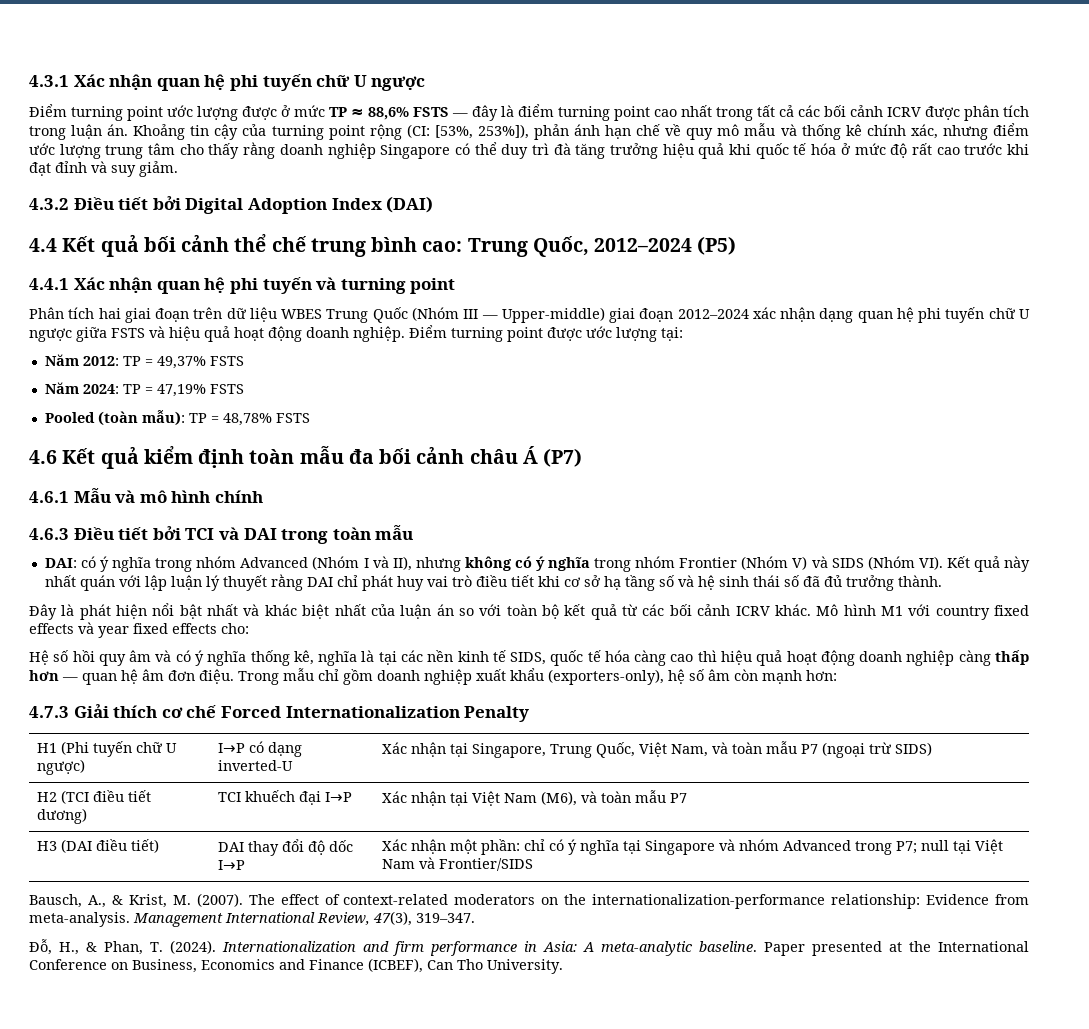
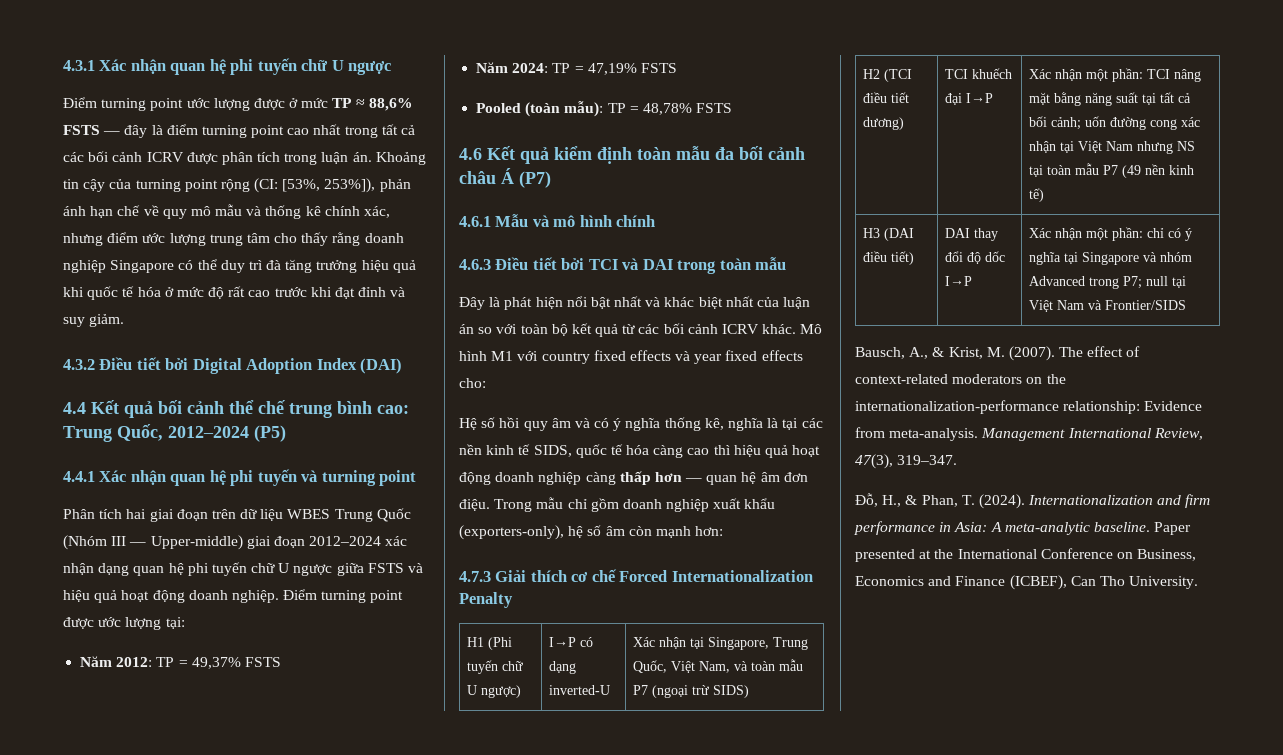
- DAI: có ý nghĩa trong nhóm Advanced (Nhóm I và II), nhưng không có ý nghĩa trong nhóm Frontier (Nhóm V) và SIDS (Nhóm VI). Kết quả này nhất quán với lập luận lý thuyết rằng DAI chỉ phát huy vai trò điều tiết khi cơ sở hạ tầng số và hệ sinh thái số đã đủ trưởng thành.
- Xác nhận tại Việt Nam (M6), và toàn mẫu P7
+ Xác nhận một phần: TCI nâng mặt bằng năng suất tại tất cả bối cảnh; uốn đường cong xác nhận tại Việt Nam nhưng NS tại toàn mẫu P7 (49 nền kinh tế)

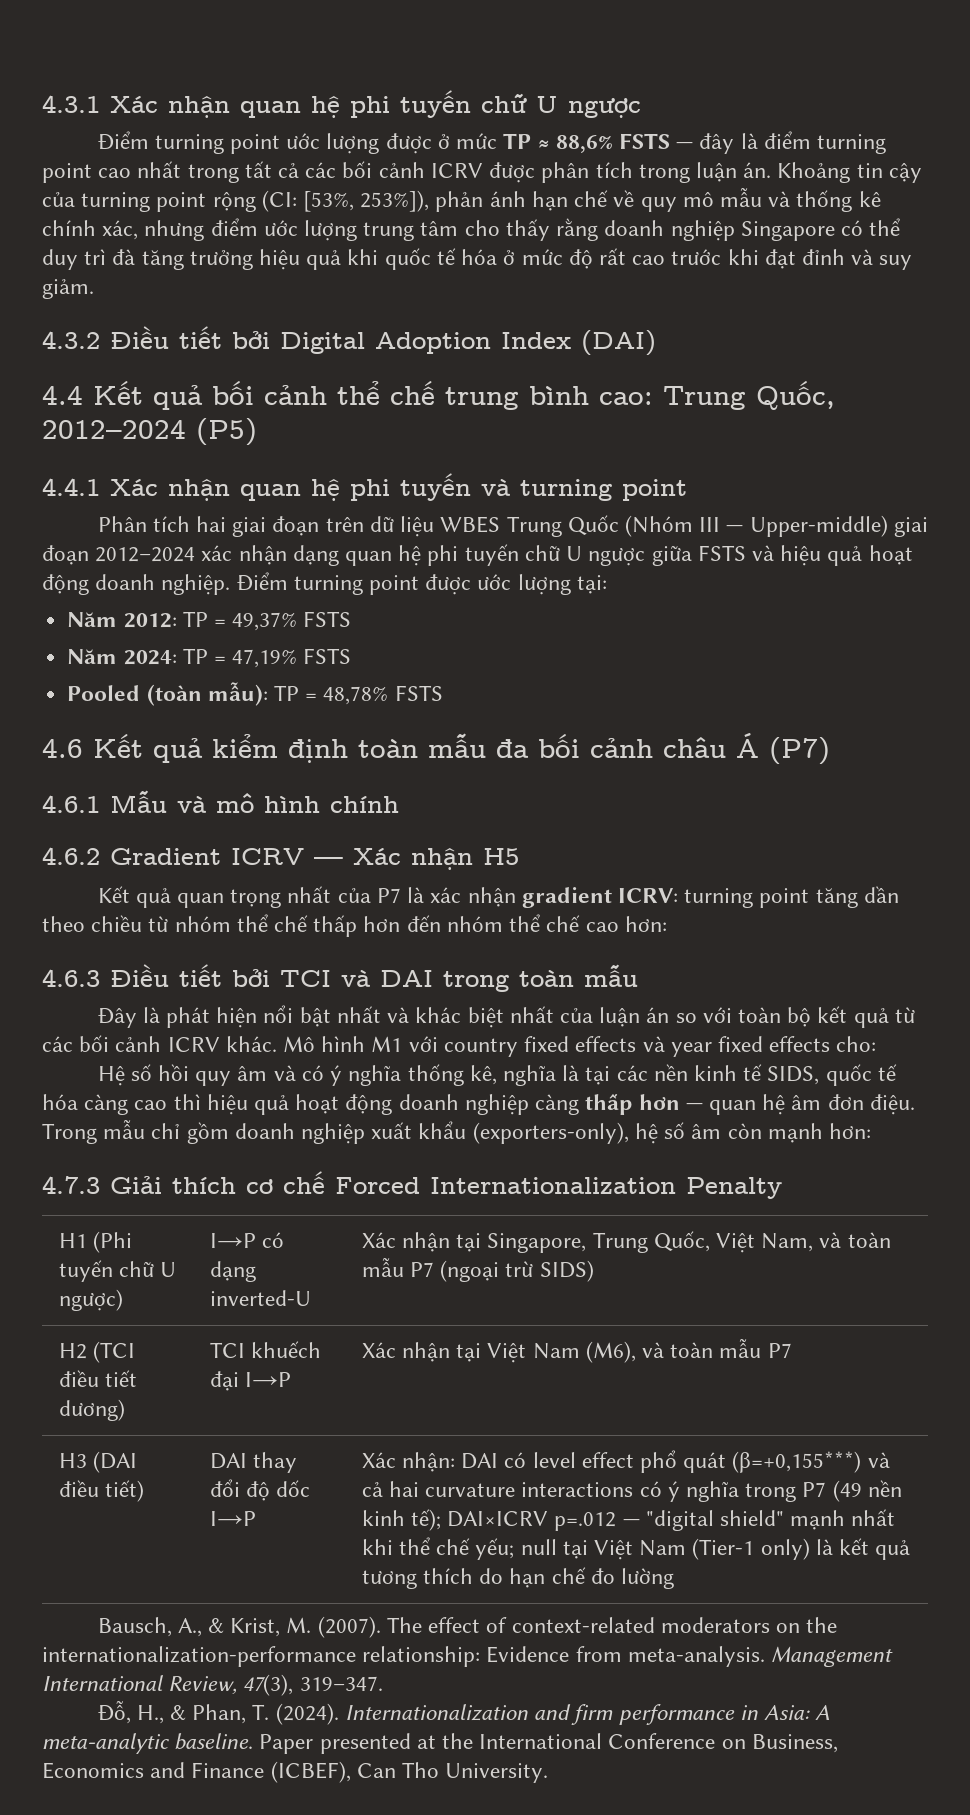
+ 4.6.2 Gradient ICRV — Xác nhận H5
+ Kết quả quan trọng nhất của P7 là xác nhận gradient ICRV: turning point tăng dần theo chiều từ nhóm thể chế thấp hơn đến nhóm thể chế cao hơn:
- Xác nhận một phần: TCI nâng mặt bằng năng suất tại tất cả bối cảnh; uốn đường cong xác nhận tại Việt Nam nhưng NS tại toàn mẫu P7 (49 nền kinh tế)
+ Xác nhận tại Việt Nam (M6), và toàn mẫu P7
- Xác nhận một phần: chỉ có ý nghĩa tại Singapore và nhóm Advanced trong P7; null tại Việt Nam và Frontier/SIDS
+ Xác nhận: DAI có level effect phổ quát (β=+0,155***) và cả hai curvature interactions có ý nghĩa trong P7 (49 nền kinh tế); DAI×ICRV p=.012 — "digital shield" mạnh nhất khi thể chế yếu; null tại Việt Nam (Tier-1 only) là kết quả tương thích do hạn chế đo lường

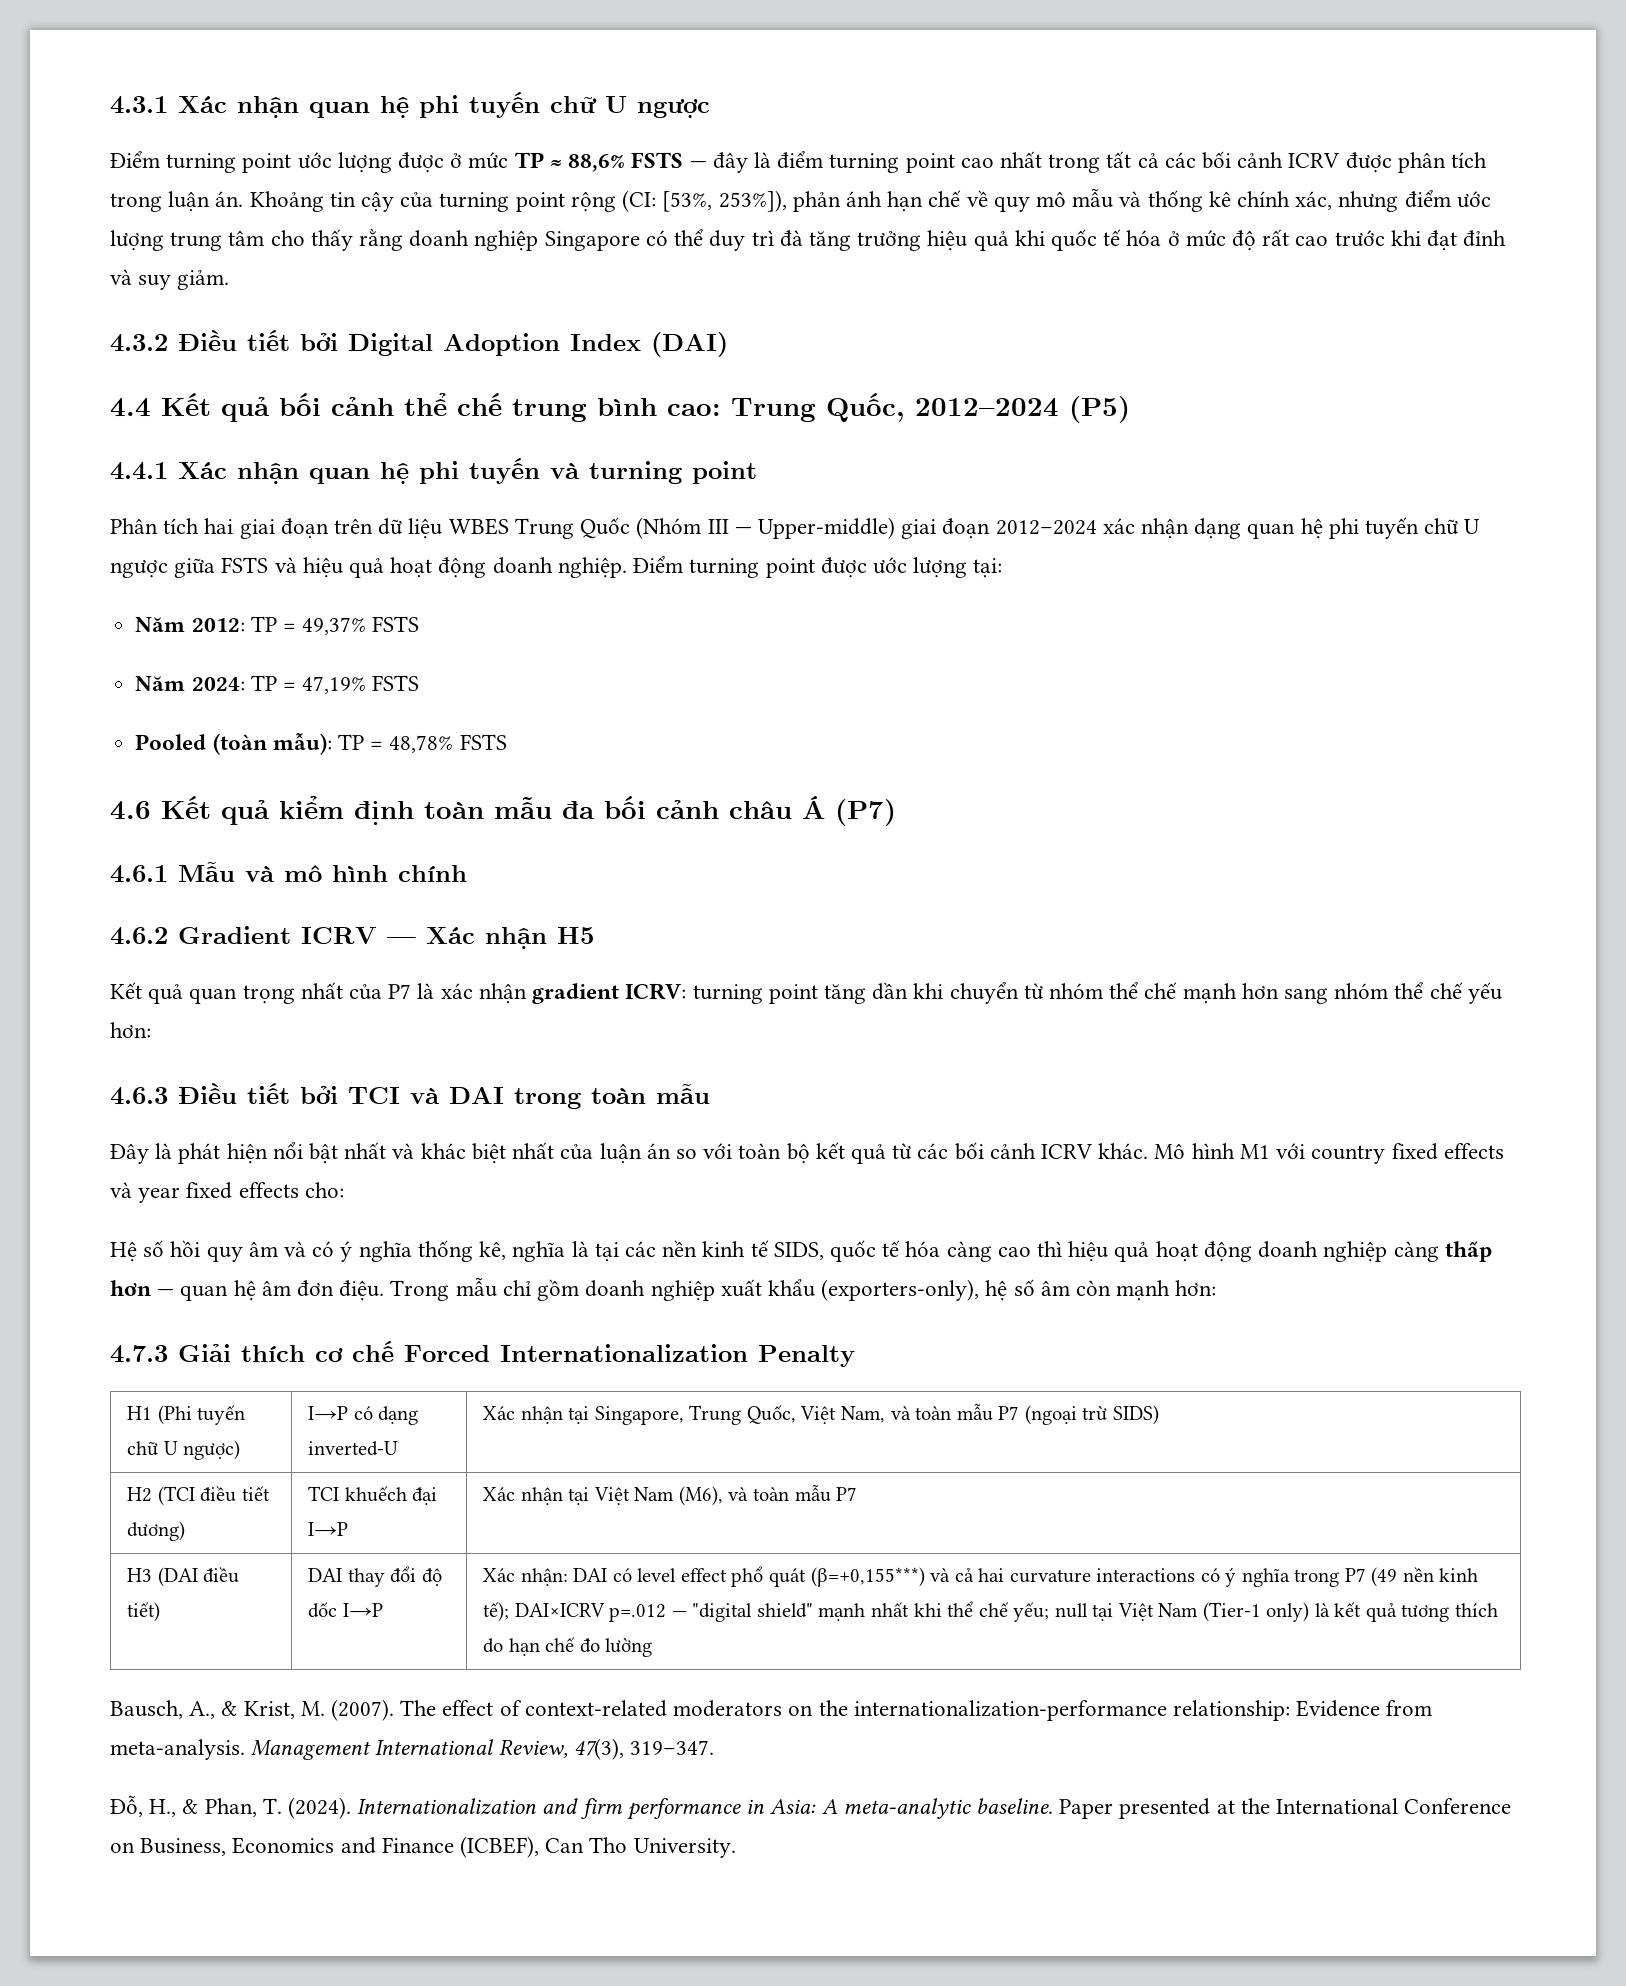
- Kết quả quan trọng nhất của P7 là xác nhận gradient ICRV: turning point tăng dần theo chiều từ nhóm thể chế thấp hơn đến nhóm thể chế cao hơn:
+ Kết quả quan trọng nhất của P7 là xác nhận gradient ICRV: turning point tăng dần khi chuyển từ nhóm thể chế mạnh hơn sang nhóm thể chế yếu hơn:

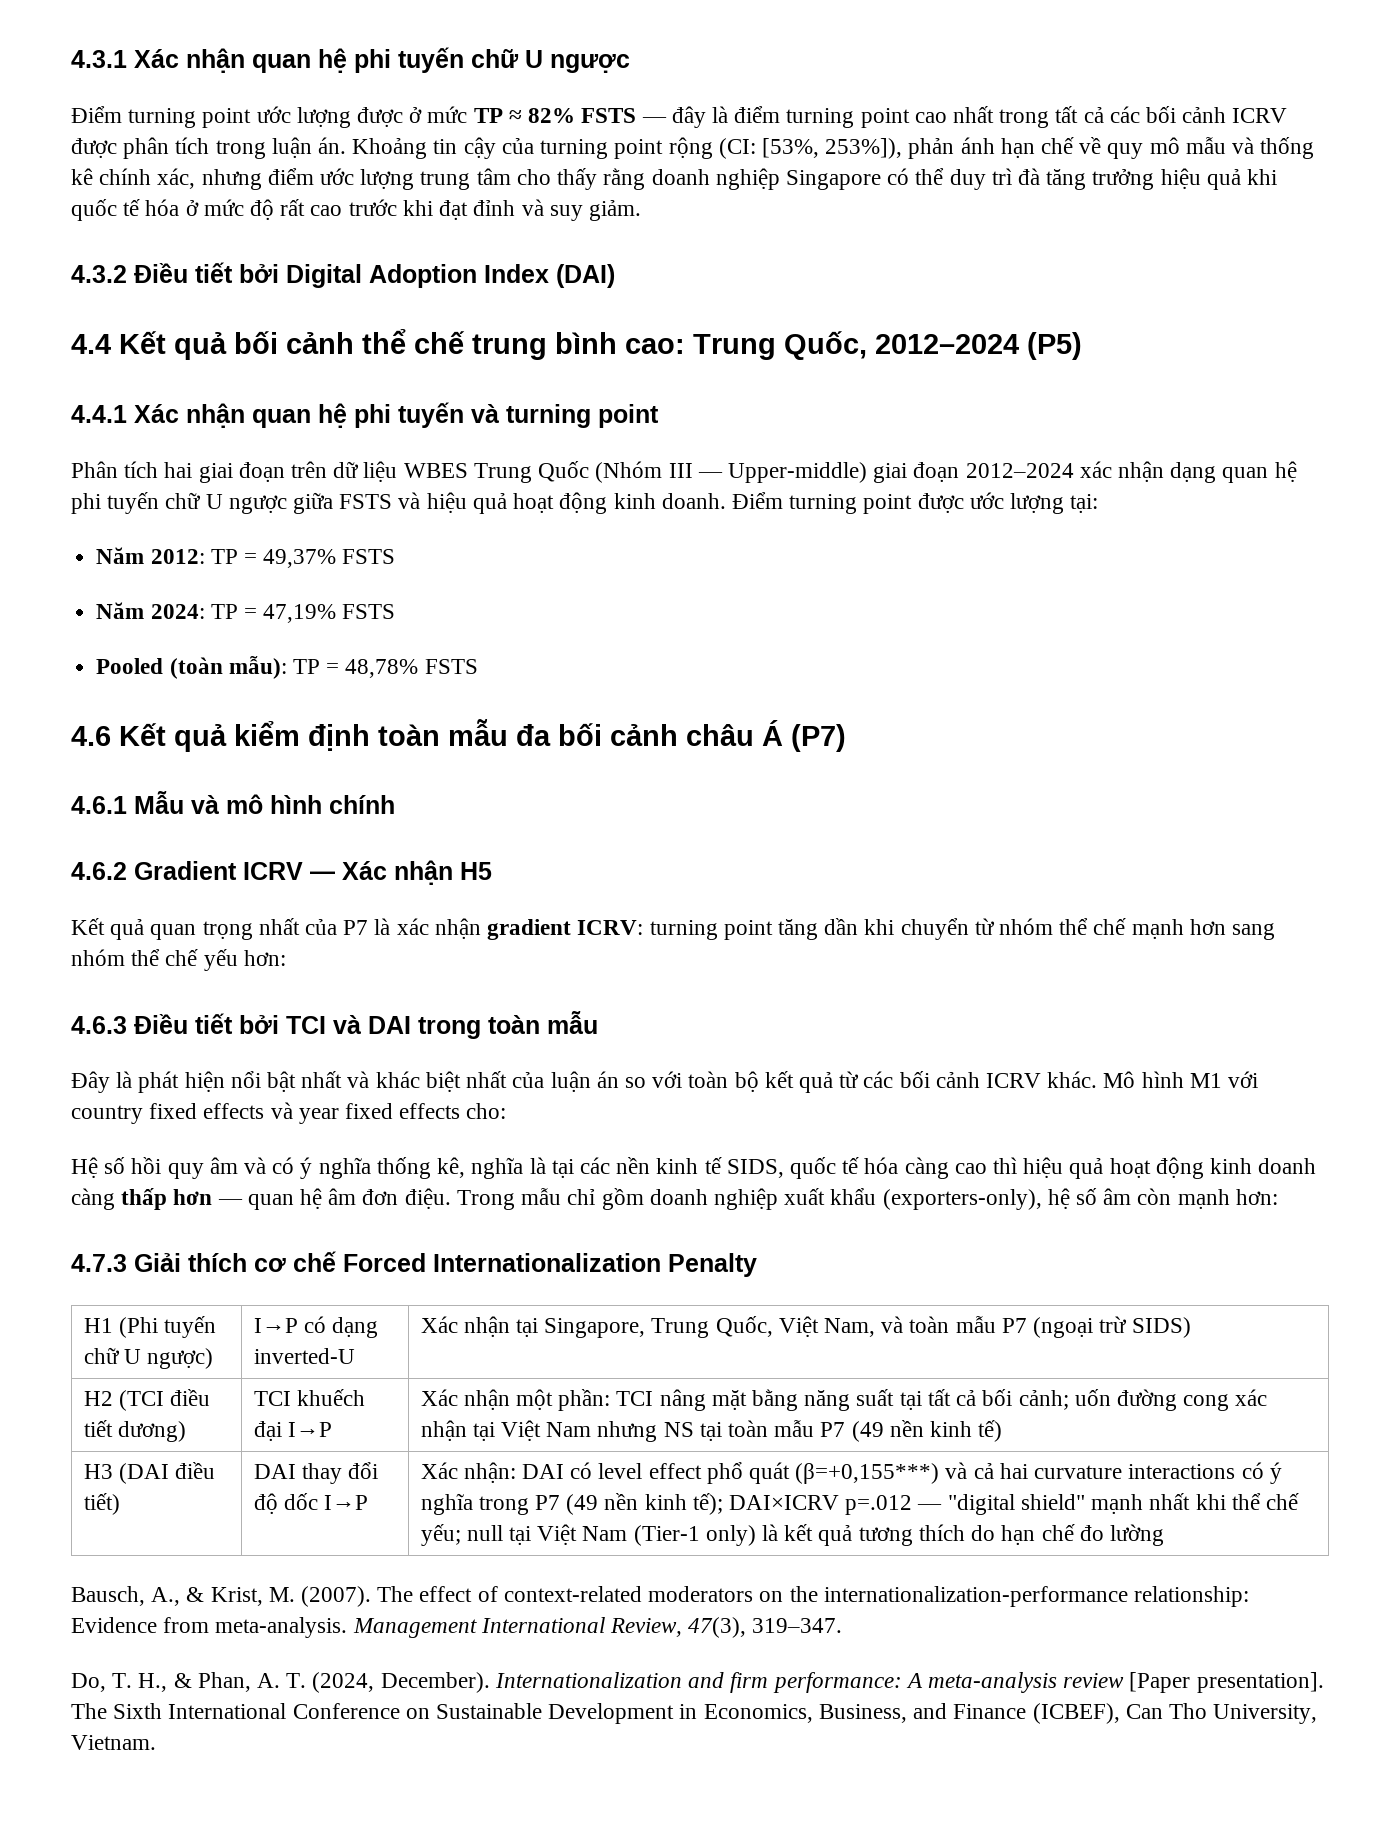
- Điểm turning point ước lượng được ở mức TP ≈ 88,6% FSTS — đây là điểm turning point cao nhất trong tất cả các bối cảnh ICRV được phân tích trong luận án.
+ Điểm turning point ước lượng được ở mức TP ≈ 82% FSTS — đây là điểm turning point cao nhất trong tất cả các bối cảnh ICRV được phân tích trong luận án.
- Phân tích hai giai đoạn trên dữ liệu WBES Trung Quốc (Nhóm III — Upper-middle) giai đoạn 2012–2024 xác nhận dạng quan hệ phi tuyến chữ U ngược giữa FSTS và hiệu quả hoạt động doanh nghiệp.
+ Phân tích hai giai đoạn trên dữ liệu WBES Trung Quốc (Nhóm III — Upper-middle) giai đoạn 2012–2024 xác nhận dạng quan hệ phi tuyến chữ U ngược giữa FSTS và hiệu quả hoạt động kinh doanh.
- Hệ số hồi quy âm và có ý nghĩa thống kê, nghĩa là tại các nền kinh tế SIDS, quốc tế hóa càng cao thì hiệu quả hoạt động doanh nghiệp càng thấp hơn — quan hệ âm đơn điệu.
+ Hệ số hồi quy âm và có ý nghĩa thống kê, nghĩa là tại các nền kinh tế SIDS, quốc tế hóa càng cao thì hiệu quả hoạt động kinh doanh càng thấp hơn — quan hệ âm đơn điệu.
- Xác nhận tại Việt Nam (M6), và toàn mẫu P7
+ Xác nhận một phần: TCI nâng mặt bằng năng suất tại tất cả bối cảnh; uốn đường cong xác nhận tại Việt Nam nhưng NS tại toàn mẫu P7 (49 nền kinh tế)
- Đỗ, H., & Phan, T. (2024). Internationalization and firm performance in Asia: A meta-analytic baseline. Paper presented at the International Conference on Business, Economics and Finance (ICBEF), Can Tho University.
+ Do, T. H., & Phan, A. T. (2024, December). Internationalization and firm performance: A meta-analysis review [Paper presentation]. The Sixth International Conference on Sustainable Development in Economics, Business, and Finance (ICBEF), Can Tho University, Vietnam.

